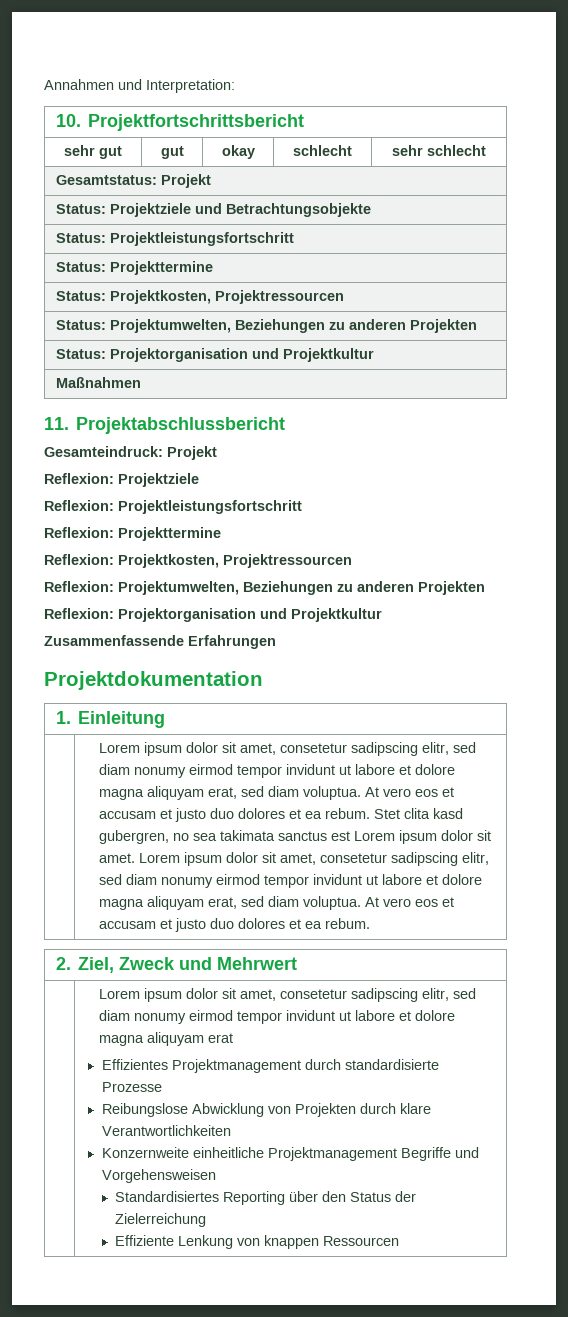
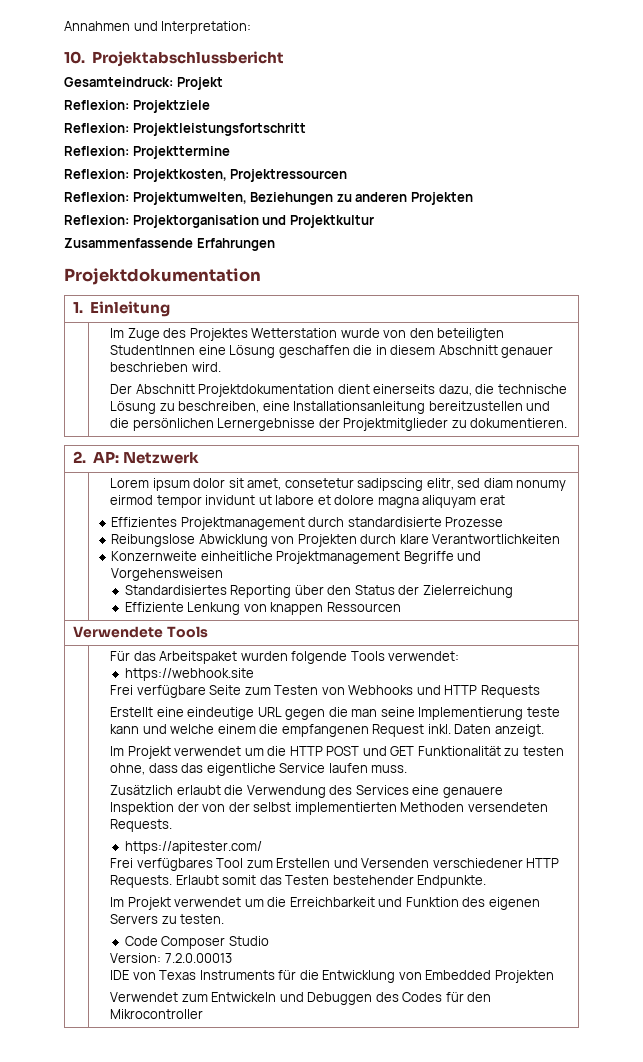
- 10. Projektfortschrittsbericht
- sehr gut | gut | okay | schlecht | sehr schlecht
- Gesamtstatus: Projekt
- Status: Projektziele und Betrachtungsobjekte
- Status: Projektleistungsfortschritt
- Status: Projekttermine
- Status: Projektkosten, Projektressourcen
- Status: Projektumwelten, Beziehungen zu anderen Projekten
- Status: Projektorganisation und Projektkultur
- Maßnahmen
- 11. Projektabschlussbericht
+ 10. Projektabschlussbericht
- Lorem ipsum dolor sit amet, consetetur sadipscing elitr, sed diam nonumy eirmod tempor invidunt ut labore et dolore magna aliquyam erat, sed diam voluptua. At vero eos et accusam et justo duo dolores et ea rebum. Stet clita kasd gubergren, no sea takimata sanctus est Lorem ipsum dolor sit amet. Lorem ipsum dolor sit amet, consetetur sadipscing elitr, sed diam nonumy eirmod tempor invidunt ut labore et dolore magna aliquyam erat, sed diam voluptua. At vero eos et accusam et justo duo dolores et ea rebum.
- 2. Ziel, Zweck und Mehrwert
+ Im Zuge des Projektes Wetterstation wurde von den beteiligten StudentInnen eine Lösung geschaffen die in diesem Abschnitt genauer beschrieben wird.
+ Der Abschnitt Projektdokumentation dient einerseits dazu, die technische Lösung zu beschreiben, eine Installationsanleitung bereitzustellen und die persönlichen Lernergebnisse der Projektmitglieder zu dokumentieren.
+ 2. AP: Netzwerk
+ Verwendete Tools
+ | Für das Arbeitspaket wurden folgende Tools verwendet:
+ https://webhook.site
+ Frei verfügbare Seite zum Testen von Webhooks und HTTP Requests
+ Erstellt eine eindeutige URL gegen die man seine Implementierung teste kann und welche einem die empfangenen Request inkl. Daten anzeigt.
+ Im Projekt verwendet um die HTTP POST und GET Funktionalität zu testen ohne, dass das eigentliche Service laufen muss.
+ Zusätzlich erlaubt die Verwendung des Services eine genauere Inspektion der von der selbst implementierten Methoden versendeten Requests.
+ https://apitester.com/
+ Frei verfügbares Tool zum Erstellen und Versenden verschiedener HTTP Requests. Erlaubt somit das Testen bestehender Endpunkte.
+ Im Projekt verwendet um die Erreichbarkeit und Funktion des eigenen Servers zu testen.
+ Code Composer Studio
+ Version: 7.2.0.00013
+ IDE von Texas Instruments für die Entwicklung von Embedded Projekten
+ Verwendet zum Entwickeln und Debuggen des Codes für den Mikrocontroller

